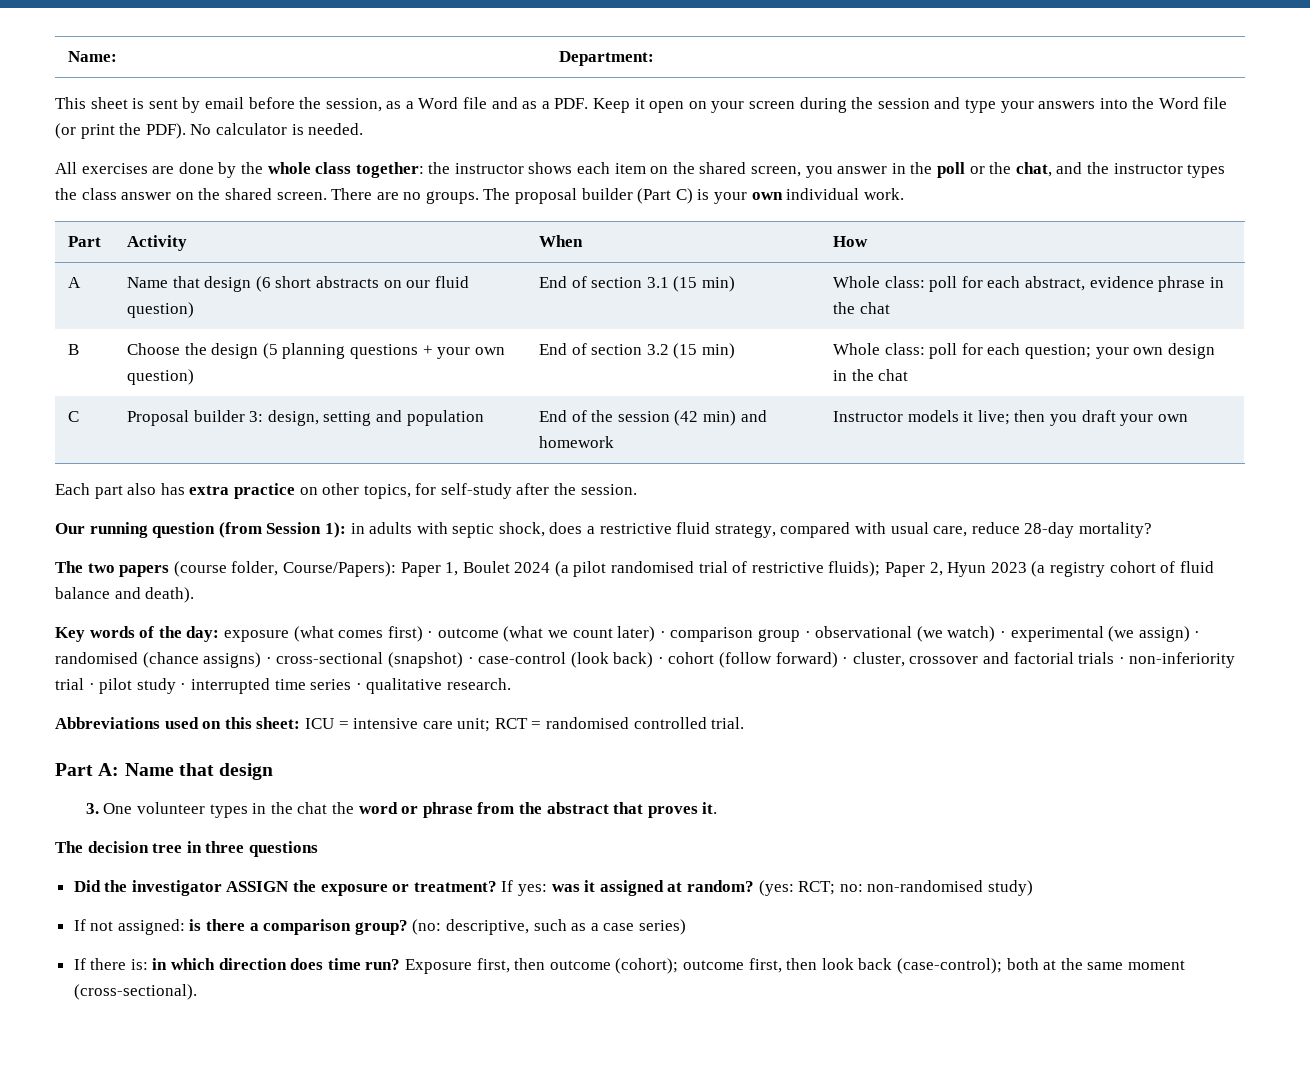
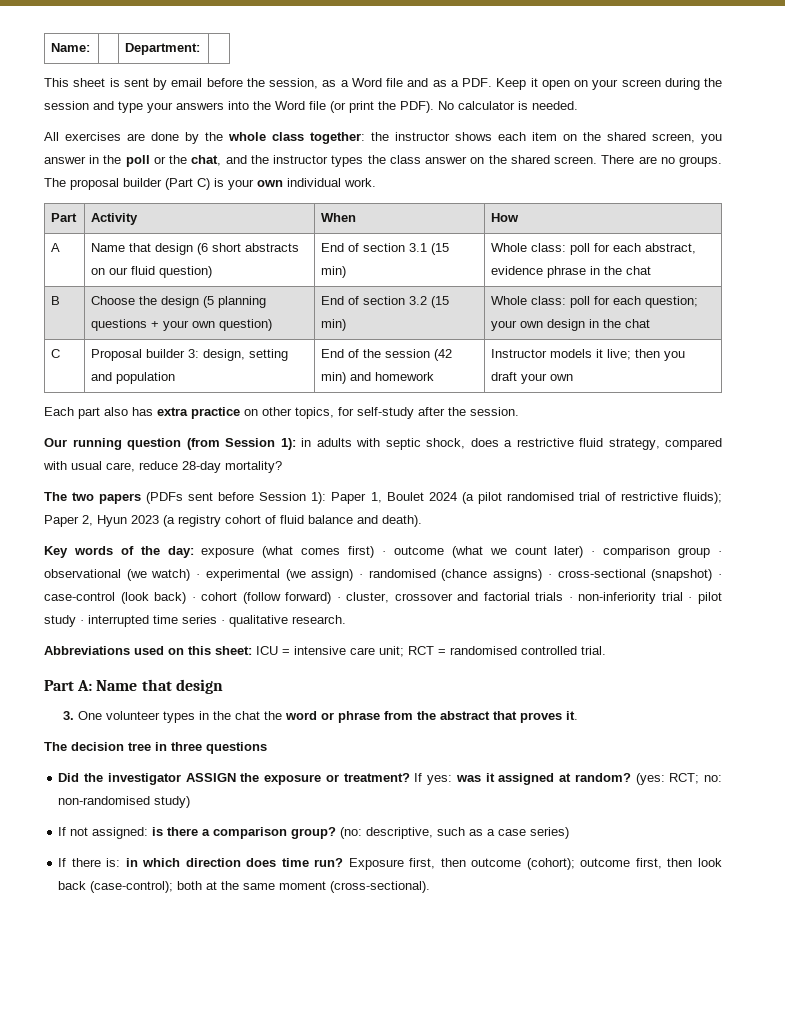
- The two papers (course folder, Course/Papers): Paper 1, Boulet 2024 (a pilot randomised trial of restrictive fluids); Paper 2, Hyun 2023 (a registry cohort of fluid balance and death).
+ The two papers (PDFs sent before Session 1): Paper 1, Boulet 2024 (a pilot randomised trial of restrictive fluids); Paper 2, Hyun 2023 (a registry cohort of fluid balance and death).

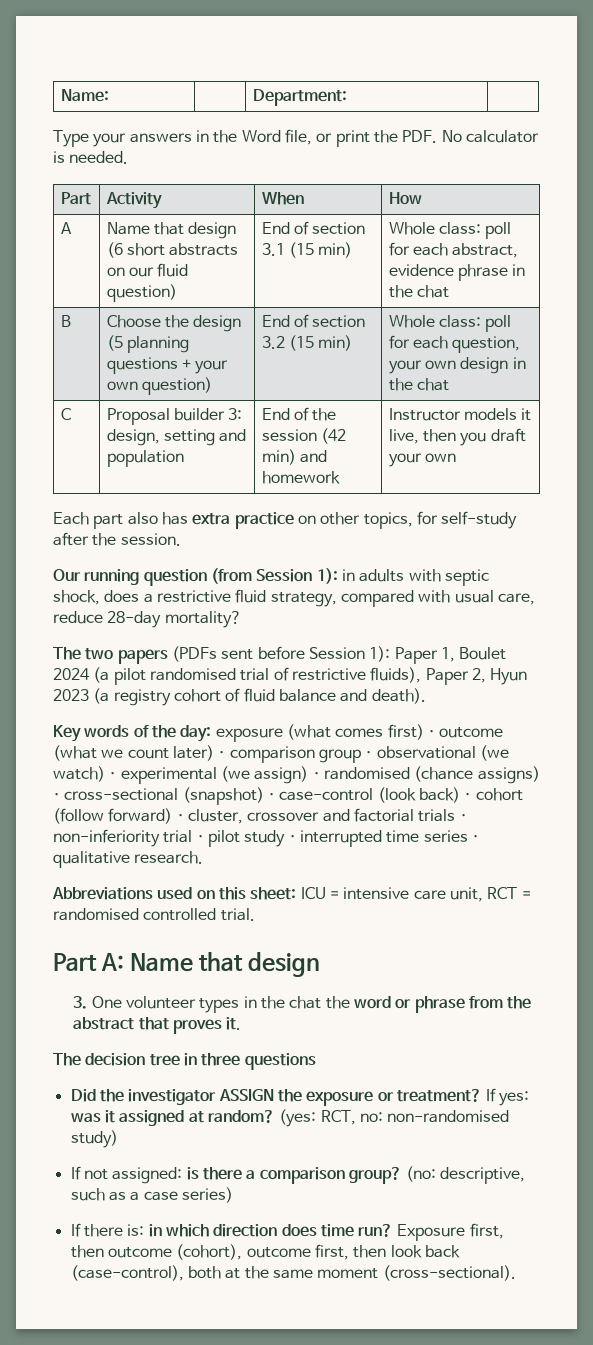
- This sheet is sent by email before the session, as a Word file and as a PDF. Keep it open on your screen during the session and type your answers into the Word file (or print the PDF). No calculator is needed.
+ Type your answers in the Word file, or print the PDF. No calculator is needed.
- All exercises are done by the whole class together: the instructor shows each item on the shared screen, you answer in the poll or the chat, and the instructor types the class answer on the shared screen. There are no groups. The proposal builder (Part C) is your own individual work.
- B | Choose the design (5 planning questions + your own question) | End of section 3.2 (15 min) | Whole class: poll for each question; your own design in the chat
+ B | Choose the design (5 planning questions + your own question) | End of section 3.2 (15 min) | Whole class: poll for each question, your own design in the chat
- C | Proposal builder 3: design, setting and population | End of the session (42 min) and homework | Instructor models it live; then you draft your own
+ C | Proposal builder 3: design, setting and population | End of the session (42 min) and homework | Instructor models it live, then you draft your own
- The two papers (PDFs sent before Session 1): Paper 1, Boulet 2024 (a pilot randomised trial of restrictive fluids); Paper 2, Hyun 2023 (a registry cohort of fluid balance and death).
+ The two papers (PDFs sent before Session 1): Paper 1, Boulet 2024 (a pilot randomised trial of restrictive fluids), Paper 2, Hyun 2023 (a registry cohort of fluid balance and death).
- Abbreviations used on this sheet: ICU = intensive care unit; RCT = randomised controlled trial.
+ Abbreviations used on this sheet: ICU = intensive care unit, RCT = randomised controlled trial.
- (yes: RCT; no: non-randomised study)
+ (yes: RCT, no: non-randomised study)
- Exposure first, then outcome (cohort); outcome first, then look back (case-control); both at the same moment (cross-sectional).
+ Exposure first, then outcome (cohort), outcome first, then look back (case-control), both at the same moment (cross-sectional).

